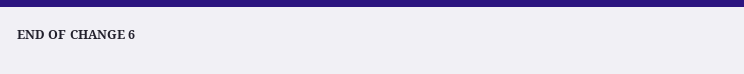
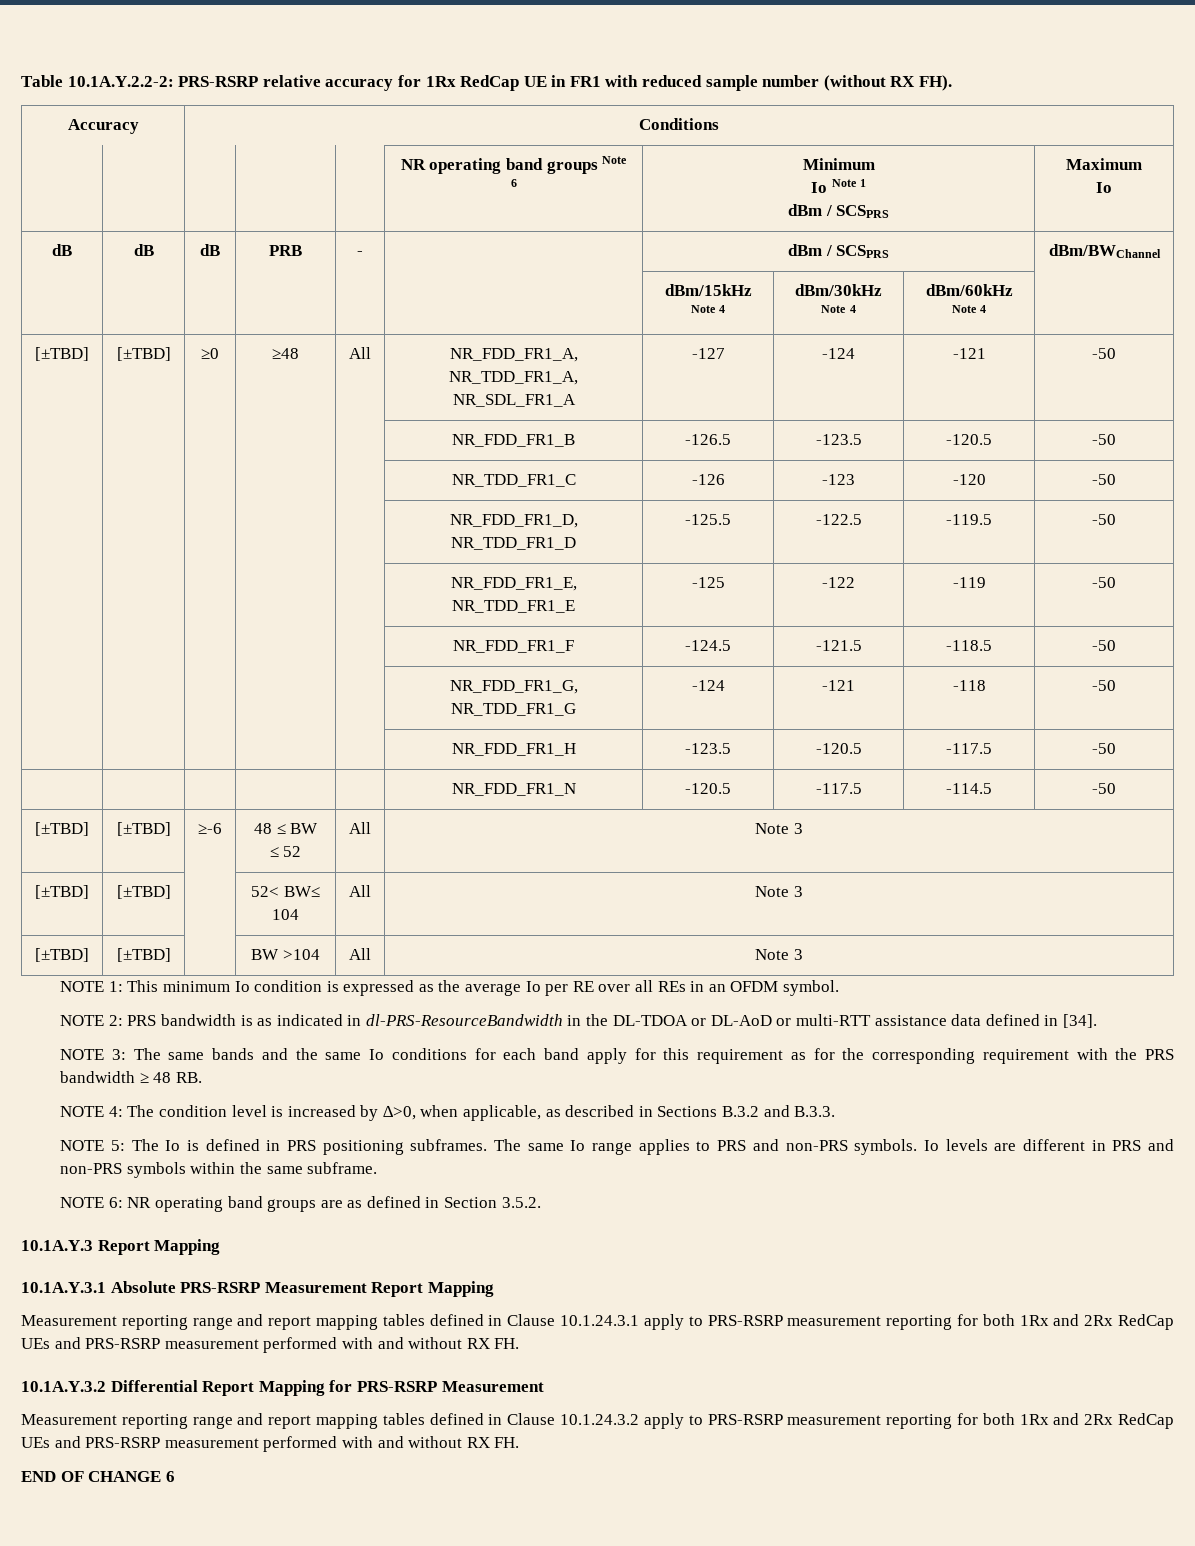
+ Table 10.1A.Y.2.2-2: PRS-RSRP relative accuracy for 1Rx RedCap UE in FR1 with reduced sample number (without RX FH).
+ Accuracy | Conditions
+ | | | | | NR operating band groups Note 6 | Minimum
+ Io Note 1
+ dBm / SCSPRS | Maximum
+ Io
+ dB | dB | dB | PRB | - | | dBm / SCSPRS | dBm/BWChannel
+ | | | | | | dBm/15kHz Note 4 | dBm/30kHz Note 4 | dBm/60kHz Note 4 |
+ [±TBD] | [±TBD] | ≥0 | ≥48 | All | NR_FDD_FR1_A, NR_TDD_FR1_A, NR_SDL_FR1_A | -127 | -124 | -121 | -50
+ | | | | | NR_FDD_FR1_B | -126.5 | -123.5 | -120.5 | -50
+ | | | | | NR_TDD_FR1_C | -126 | -123 | -120 | -50
+ | | | | | NR_FDD_FR1_D, NR_TDD_FR1_D | -125.5 | -122.5 | -119.5 | -50
+ | | | | | NR_FDD_FR1_E, NR_TDD_FR1_E | -125 | -122 | -119 | -50
+ | | | | | NR_FDD_FR1_F | -124.5 | -121.5 | -118.5 | -50
+ | | | | | NR_FDD_FR1_G, NR_TDD_FR1_G | -124 | -121 | -118 | -50
+ | | | | | NR_FDD_FR1_H | -123.5 | -120.5 | -117.5 | -50
+ | | | | | NR_FDD_FR1_N | -120.5 | -117.5 | -114.5 | -50
+ [±TBD] | [±TBD] | ≥-6 | 48 ≤ BW ≤ 52 | All | Note 3
+ [±TBD] | [±TBD] | | 52< BW≤ 104 | All | Note 3
+ [±TBD] | [±TBD] | | BW >104 | All | Note 3
+ NOTE 1: This minimum Io condition is expressed as the average Io per RE over all REs in an OFDM symbol.
+ NOTE 2: PRS bandwidth is as indicated in dl-PRS-ResourceBandwidth in the DL-TDOA or DL-AoD or multi-RTT assistance data defined in [34].
+ NOTE 3: The same bands and the same Io conditions for each band apply for this requirement as for the corresponding requirement with the PRS bandwidth ≥ 48 RB.
+ NOTE 4: The condition level is increased by ∆>0, when applicable, as described in Sections B.3.2 and B.3.3.
+ NOTE 5: The Io is defined in PRS positioning subframes. The same Io range applies to PRS and non-PRS symbols. Io levels are different in PRS and non-PRS symbols within the same subframe.
+ NOTE 6: NR operating band groups are as defined in Section 3.5.2.
+ 10.1A.Y.3 Report Mapping
+ 10.1A.Y.3.1 Absolute PRS-RSRP Measurement Report Mapping
+ Measurement reporting range and report mapping tables defined in Clause 10.1.24.3.1 apply to PRS-RSRP measurement reporting for both 1Rx and 2Rx RedCap UEs and PRS-RSRP measurement performed with and without RX FH.
+ 10.1A.Y.3.2 Differential Report Mapping for PRS-RSRP Measurement
+ Measurement reporting range and report mapping tables defined in Clause 10.1.24.3.2 apply to PRS-RSRP measurement reporting for both 1Rx and 2Rx RedCap UEs and PRS-RSRP measurement performed with and without RX FH.

